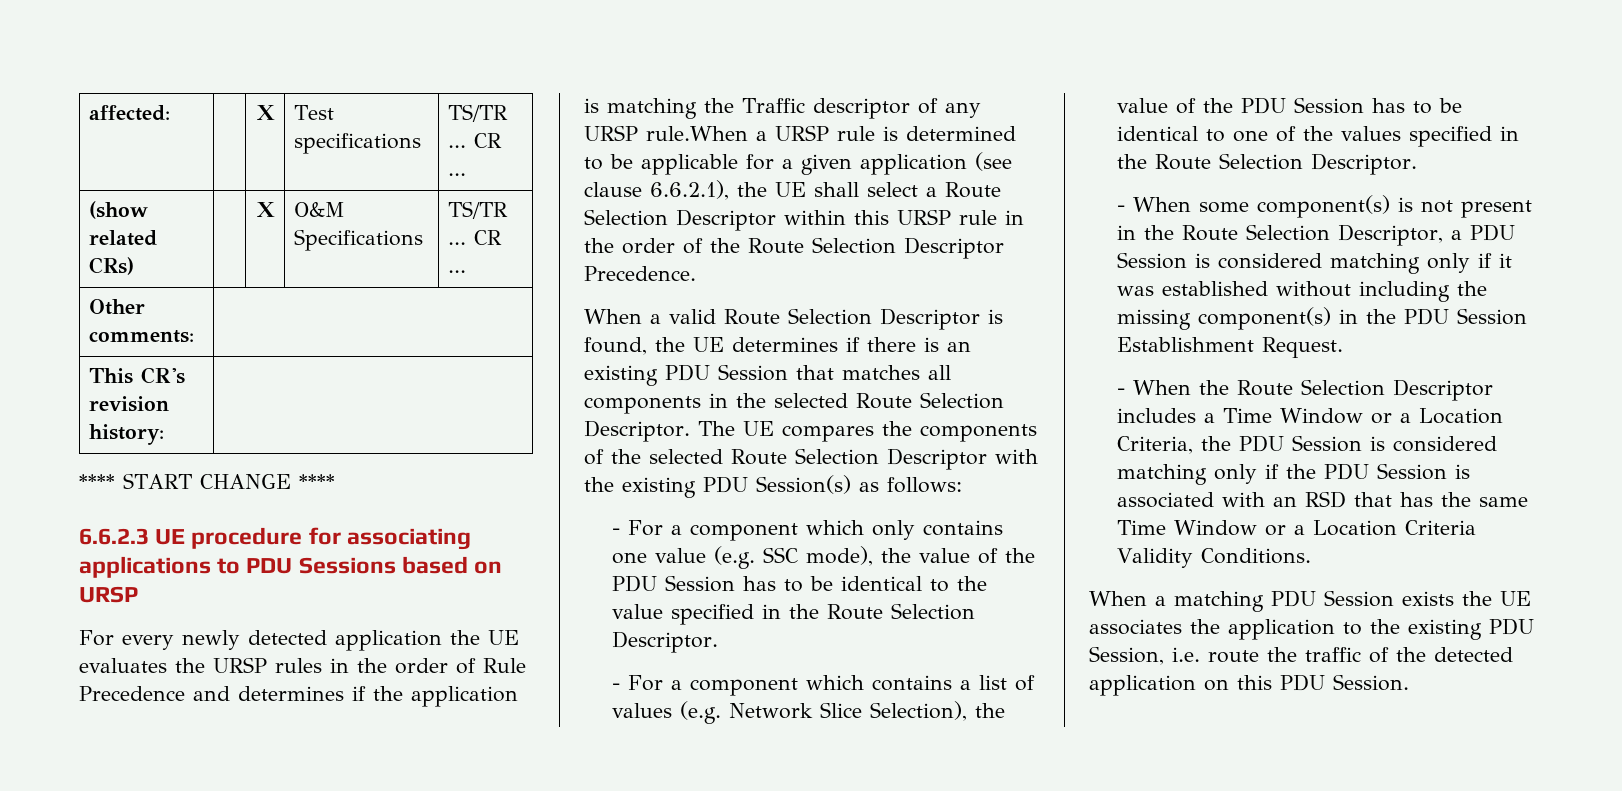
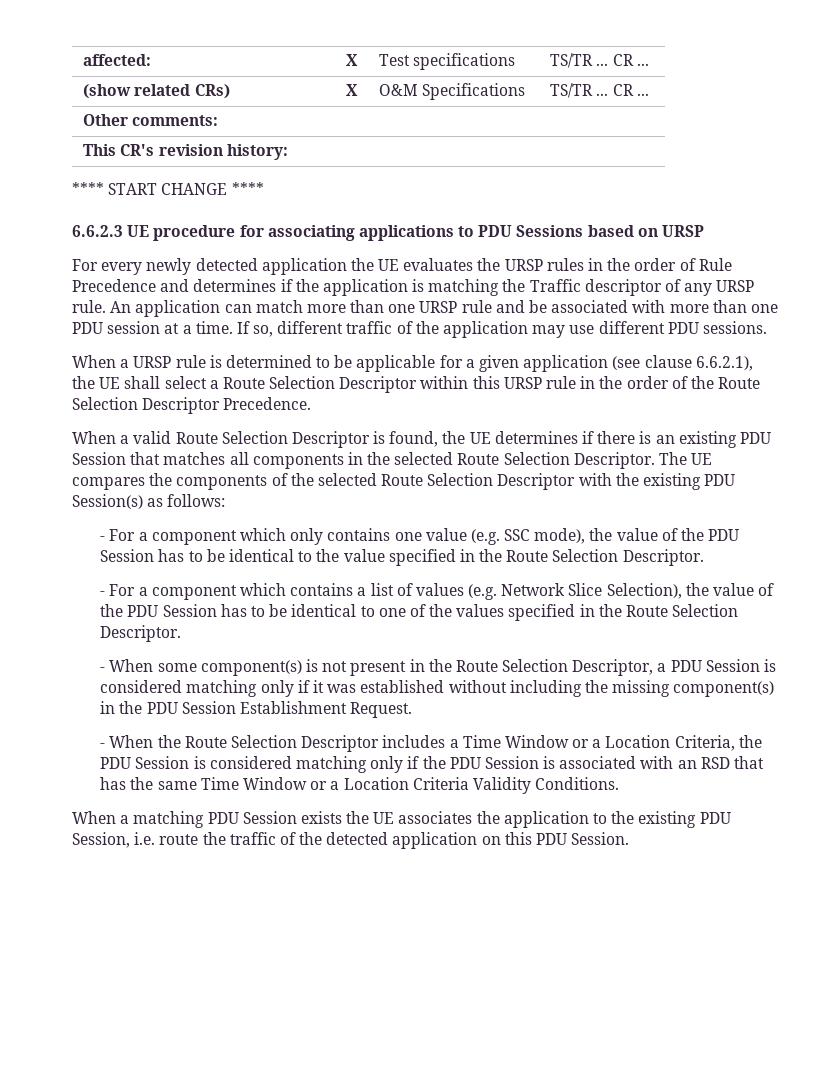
- For every newly detected application the UE evaluates the URSP rules in the order of Rule Precedence and determines if the application is matching the Traffic descriptor of any URSP rule.When a URSP rule is determined to be applicable for a given application (see clause 6.6.2.1), the UE shall select a Route Selection Descriptor within this URSP rule in the order of the Route Selection Descriptor Precedence.
+ For every newly detected application the UE evaluates the URSP rules in the order of Rule Precedence and determines if the application is matching the Traffic descriptor of any URSP rule. An application can match more than one URSP rule and be associated with more than one PDU session at a time. If so, different traffic of the application may use different PDU sessions.
+ When a URSP rule is determined to be applicable for a given application (see clause 6.6.2.1), the UE shall select a Route Selection Descriptor within this URSP rule in the order of the Route Selection Descriptor Precedence.

